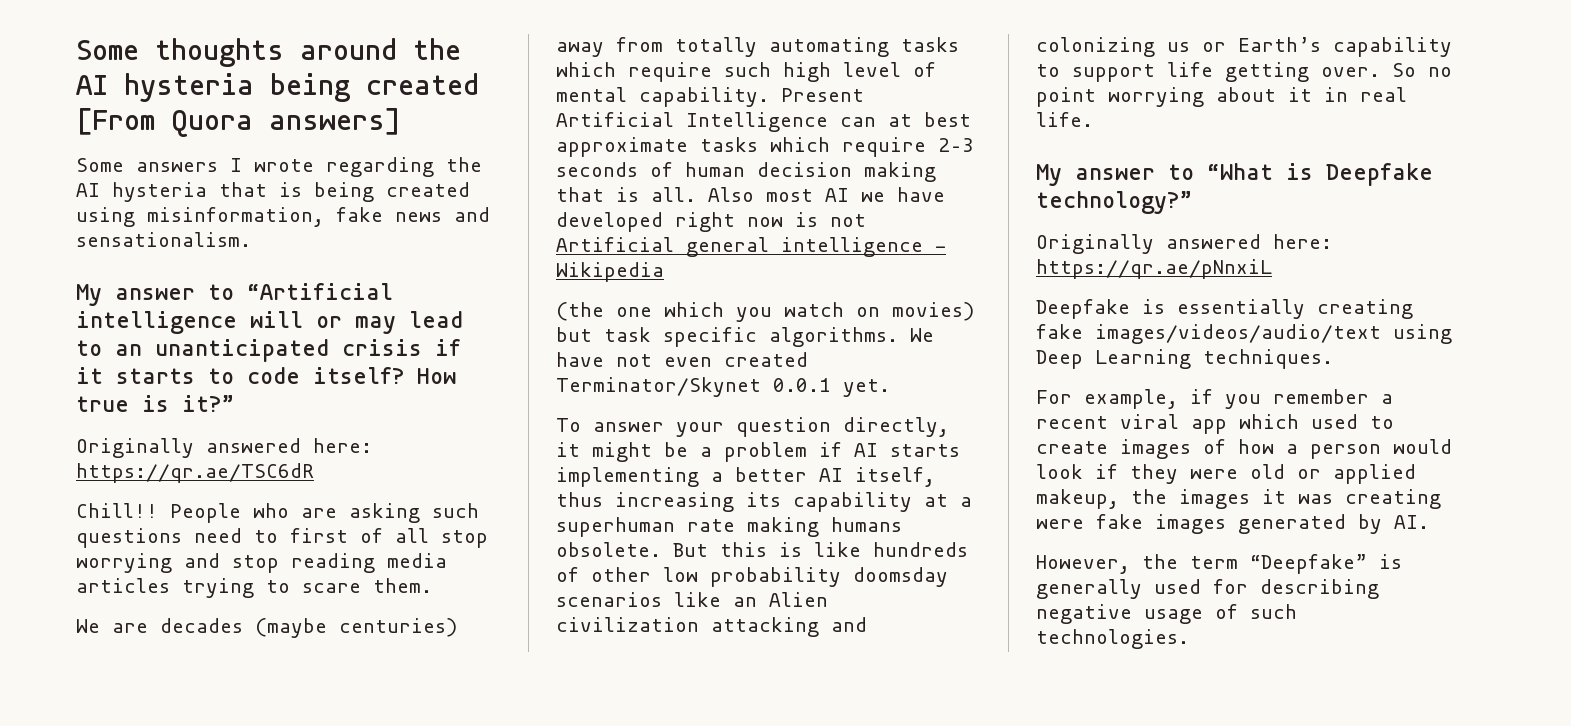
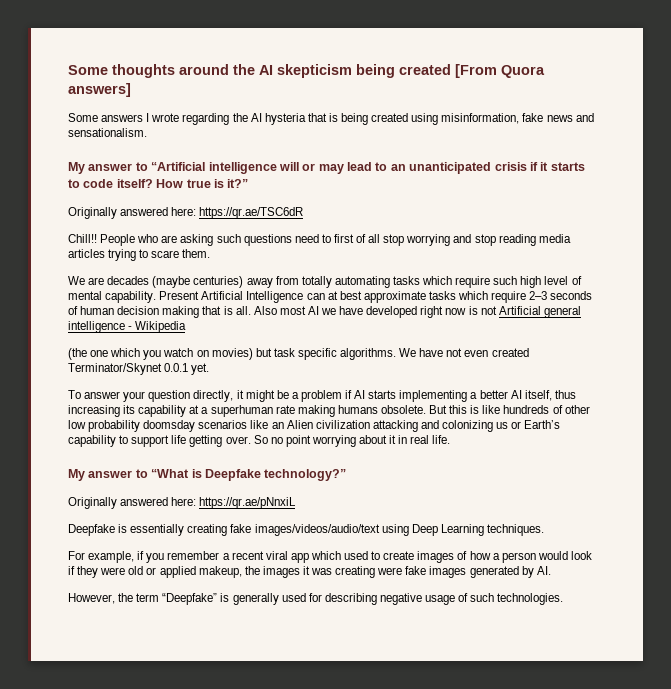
- Some thoughts around the AI hysteria being created [From Quora answers]
+ Some thoughts around the AI skepticism being created [From Quora answers]

